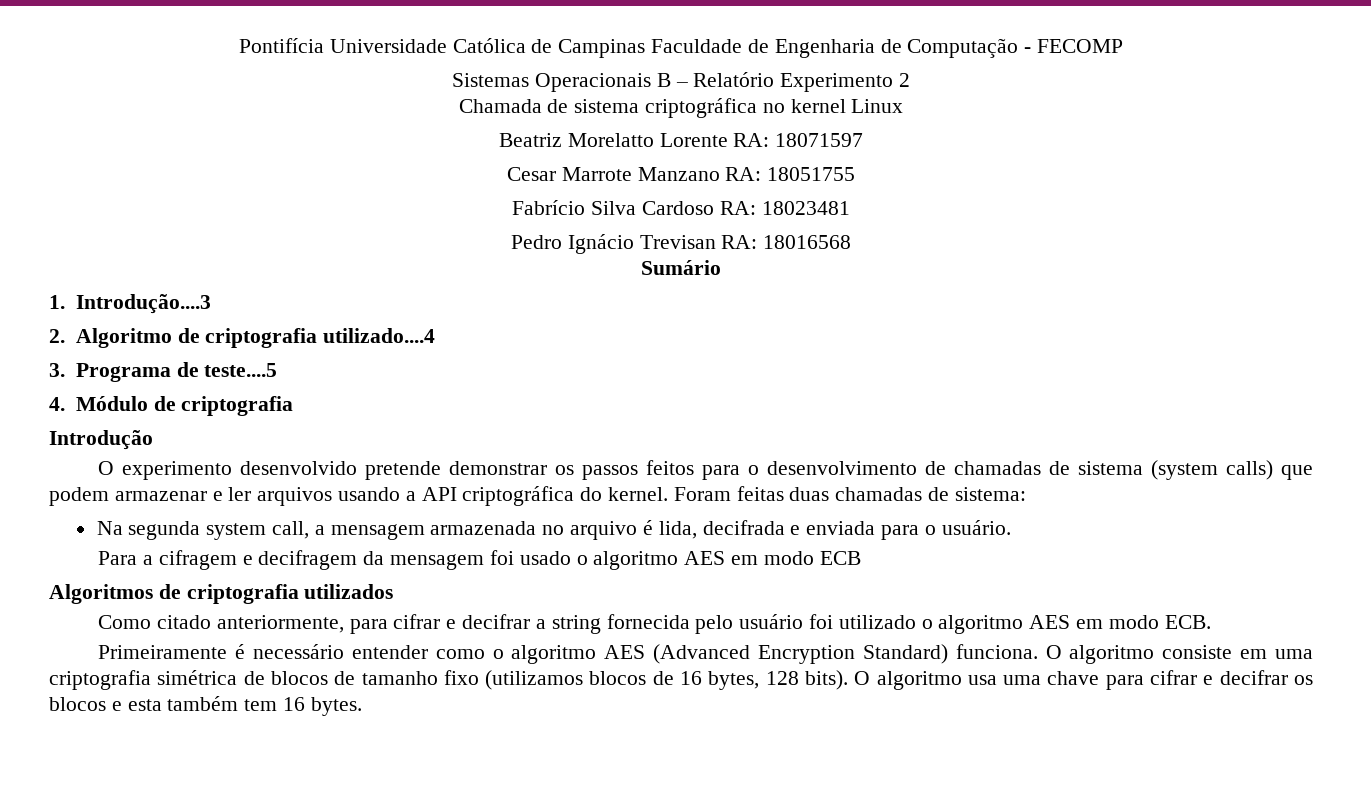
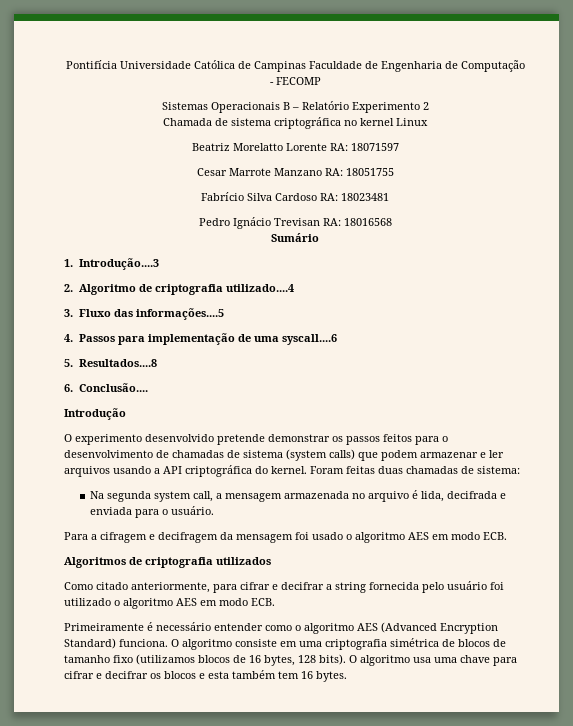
- 3. Programa de teste....5
- 4. Módulo de criptografia
+ 3. Fluxo das informações....5
+ 4. Passos para implementação de uma syscall....6
+ 5. Resultados....8
+ 6. Conclusão....
- Para a cifragem e decifragem da mensagem foi usado o algoritmo AES em modo ECB
+ Para a cifragem e decifragem da mensagem foi usado o algoritmo AES em modo ECB.

